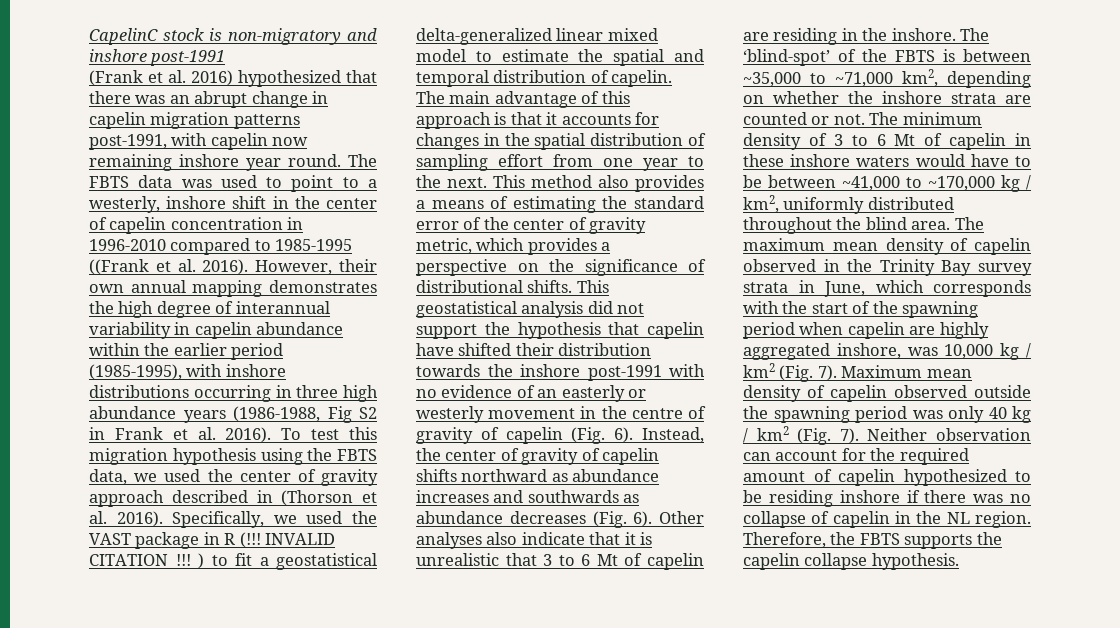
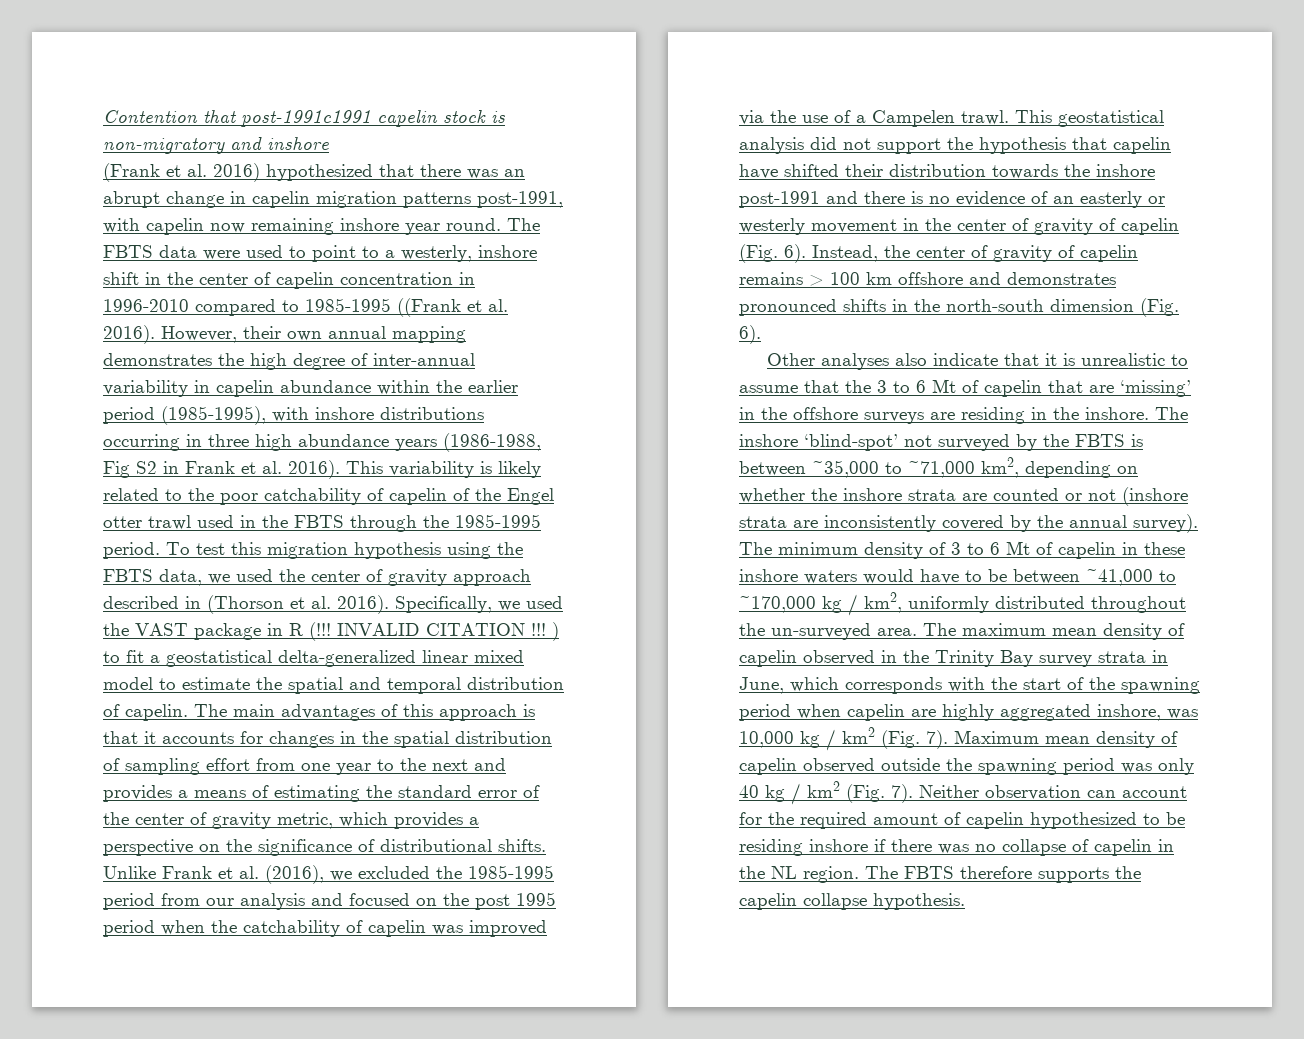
- CapelinC stock is non-migratory and inshore post-1991
+ Contention that post-1991c1991 capelin stock is non-migratory and inshore
- The FBTS data was used to point to a westerly, inshore shift in the center of capelin concentration in 1996-2010 compared to 1985-1995 ((Frank et al. 2016).
+ The FBTS data were used to point to a westerly, inshore shift in the center of capelin concentration in 1996-2010 compared to 1985-1995 ((Frank et al. 2016).
- However, their own annual mapping demonstrates the high degree of interannual variability in capelin abundance within the earlier period (1985-1995), with inshore distributions occurring in three high abundance years (1986-1988, Fig S2 in Frank et al. 2016).
+ However, their own annual mapping demonstrates the high degree of inter-annual variability in capelin abundance within the earlier period (1985-1995), with inshore distributions occurring in three high abundance years (1986-1988, Fig S2 in Frank et al. 2016).
+ This variability is likely related to the poor catchability of capelin of the Engel otter trawl used in the FBTS through the 1985-1995 period.
- The main advantage of this approach is that it accounts for changes in the spatial distribution of sampling effort from one year to the next. This method also provides a means of estimating the standard error of the center of gravity metric, which provides a perspective on the significance of distributional shifts.
+ The main advantages of this approach is that it accounts for changes in the spatial distribution of sampling effort from one year to the next and provides a means of estimating the standard error of the center of gravity metric, which provides a perspective on the significance of distributional shifts.
+ Unlike Frank et al. (2016), we excluded the 1985-1995 period from our analysis and focused on the post 1995 period when the catchability of capelin was improved via the use of a Campelen trawl.
- This geostatistical analysis did not support the hypothesis that capelin have shifted their distribution towards the inshore post-1991 with no evidence of an easterly or westerly movement in the centre of gravity of capelin (Fig. 6).
+ This geostatistical analysis did not support the hypothesis that capelin have shifted their distribution towards the inshore post-1991 and there is no evidence of an easterly or westerly movement in the center of gravity of capelin (Fig. 6).
- Instead, the center of gravity of capelin shifts northward as abundance increases and southwards as abundance decreases (Fig. 6). Other analyses also indicate that it is unrealistic that 3 to 6 Mt of capelin are residing in the inshore.
+ Instead, the center of gravity of capelin remains > 100 km offshore and demonstrates pronounced shifts in the north-south dimension (Fig. 6).
+ Other analyses also indicate that it is unrealistic to assume that the 3 to 6 Mt of capelin that are ‘missing’ in the offshore surveys are residing in the inshore.
- The ‘blind-spot’ of the FBTS is between ~35,000 to ~71,000 km2, depending on whether the inshore strata are counted or not.
+ The inshore ‘blind-spot’ not surveyed by the FBTS is between ~35,000 to ~71,000 km2, depending on whether the inshore strata are counted or not (inshore strata are inconsistently covered by the annual survey).
- The minimum density of 3 to 6 Mt of capelin in these inshore waters would have to be between ~41,000 to ~170,000 kg / km2, uniformly distributed throughout the blind area.
+ The minimum density of 3 to 6 Mt of capelin in these inshore waters would have to be between ~41,000 to ~170,000 kg / km2, uniformly distributed throughout the un-surveyed area.
- Therefore, the FBTS supports the capelin collapse hypothesis.
+ The FBTS therefore supports the capelin collapse hypothesis.

